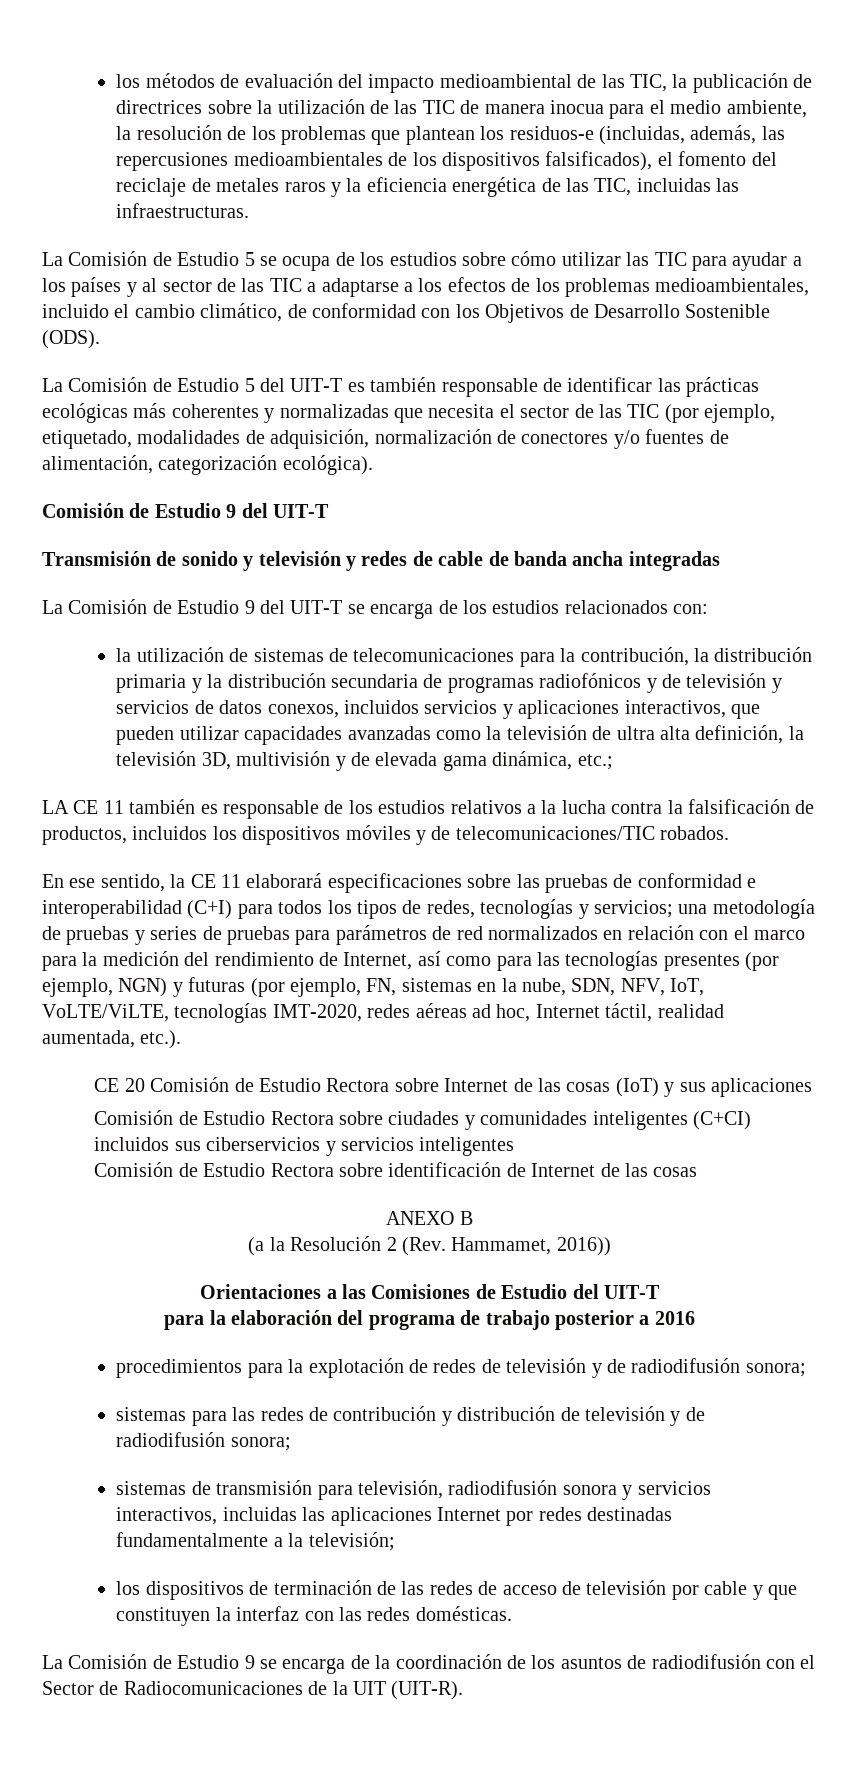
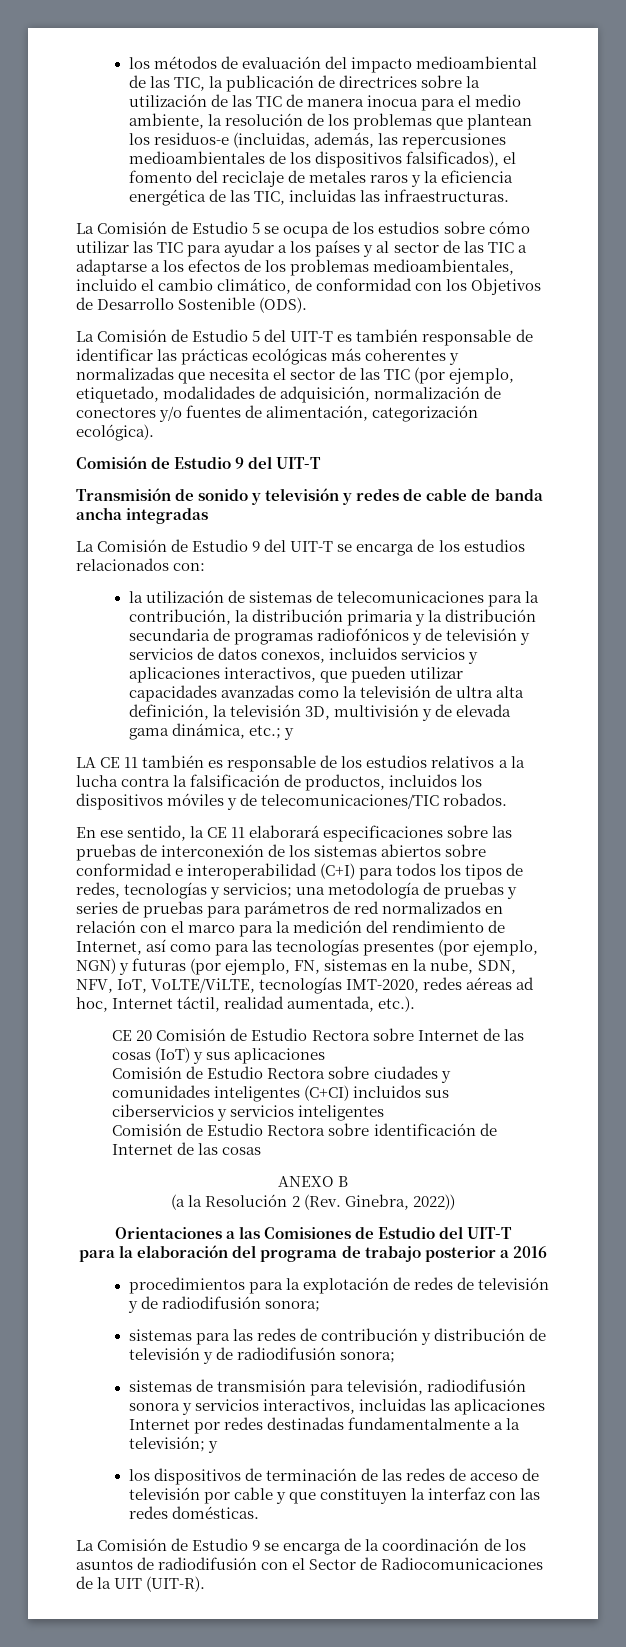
- la utilización de sistemas de telecomunicaciones para la contribución, la distribución primaria y la distribución secundaria de programas radiofónicos y de televisión y servicios de datos conexos, incluidos servicios y aplicaciones interactivos, que pueden utilizar capacidades avanzadas como la televisión de ultra alta definición, la televisión 3D, multivisión y de elevada gama dinámica, etc.;
+ la utilización de sistemas de telecomunicaciones para la contribución, la distribución primaria y la distribución secundaria de programas radiofónicos y de televisión y servicios de datos conexos, incluidos servicios y aplicaciones interactivos, que pueden utilizar capacidades avanzadas como la televisión de ultra alta definición, la televisión 3D, multivisión y de elevada gama dinámica, etc.; y
- En ese sentido, la CE 11 elaborará especificaciones sobre las pruebas de conformidad e interoperabilidad (C+I) para todos los tipos de redes, tecnologías y servicios;
+ En ese sentido, la CE 11 elaborará especificaciones sobre las pruebas de interconexión de los sistemas abiertos sobre conformidad e interoperabilidad (C+I) para todos los tipos de redes, tecnologías y servicios;
- (a la Resolución 2 (Rev. Hammamet, 2016))
+ (a la Resolución 2 (Rev. Ginebra, 2022))
- sistemas de transmisión para televisión, radiodifusión sonora y servicios interactivos, incluidas las aplicaciones Internet por redes destinadas fundamentalmente a la televisión;
+ sistemas de transmisión para televisión, radiodifusión sonora y servicios interactivos, incluidas las aplicaciones Internet por redes destinadas fundamentalmente a la televisión; y

